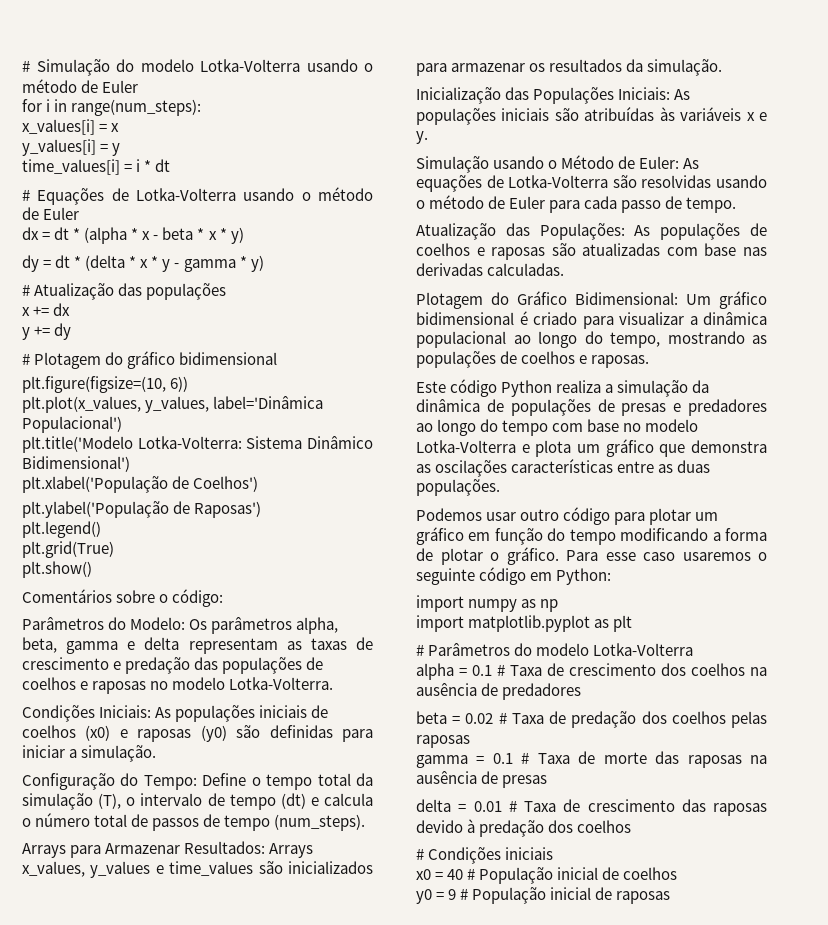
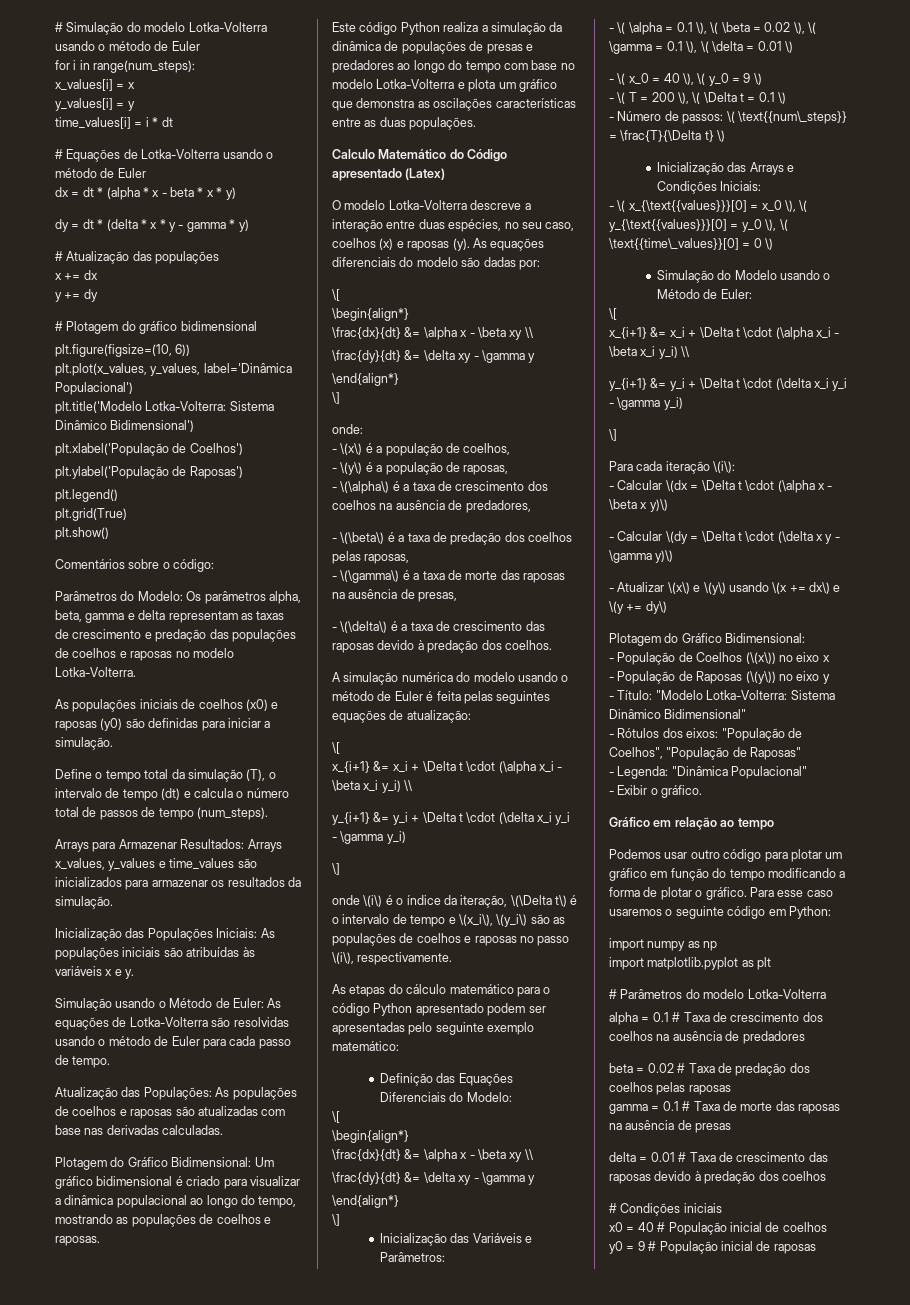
- Condições Iniciais: As populações iniciais de coelhos (x0) e raposas (y0) são definidas para iniciar a simulação.
+ As populações iniciais de coelhos (x0) e raposas (y0) são definidas para iniciar a simulação.
- Configuração do Tempo: Define o tempo total da simulação (T), o intervalo de tempo (dt) e calcula o número total de passos de tempo (num_steps).
+ Define o tempo total da simulação (T), o intervalo de tempo (dt) e calcula o número total de passos de tempo (num_steps).
+ Calculo Matemático do Código apresentado (Latex)
+ O modelo Lotka-Volterra descreve a interação entre duas espécies, no seu caso, coelhos (x) e raposas (y). As equações diferenciais do modelo são dadas por:
+ \[
+ \begin{align*}
+ \frac{dx}{dt} &= \alpha x - \beta xy \\
+ \frac{dy}{dt} &= \delta xy - \gamma y
+ \end{align*}
+ \]
+ onde:
+ - \(x\) é a população de coelhos,
+ - \(y\) é a população de raposas,
+ - \(\alpha\) é a taxa de crescimento dos coelhos na ausência de predadores,
+ - \(\beta\) é a taxa de predação dos coelhos pelas raposas,
+ - \(\gamma\) é a taxa de morte das raposas na ausência de presas,
+ - \(\delta\) é a taxa de crescimento das raposas devido à predação dos coelhos.
+ A simulação numérica do modelo usando o método de Euler é feita pelas seguintes equações de atualização:
+ \[
+ x_{i+1} &= x_i + \Delta t \cdot (\alpha x_i - \beta x_i y_i) \\
+ y_{i+1} &= y_i + \Delta t \cdot (\delta x_i y_i - \gamma y_i)
+ \]
+ onde \(i\) é o índice da iteração, \(\Delta t\) é o intervalo de tempo e \(x_i\), \(y_i\) são as populações de coelhos e raposas no passo \(i\), respectivamente.
+ As etapas do cálculo matemático para o código Python apresentado podem ser apresentadas pelo seguinte exemplo matemático:
+ Definição das Equações Diferenciais do Modelo:
+ \[
+ \begin{align*}
+ \frac{dx}{dt} &= \alpha x - \beta xy \\
+ \frac{dy}{dt} &= \delta xy - \gamma y
+ \end{align*}
+ \]
+ Inicialização das Variáveis e Parâmetros:
+ - \( \alpha = 0.1 \), \( \beta = 0.02 \), \( \gamma = 0.1 \), \( \delta = 0.01 \)
+ - \( x_0 = 40 \), \( y_0 = 9 \)
+ - \( T = 200 \), \( \Delta t = 0.1 \)
+ - Número de passos: \( \text{{num\_steps}} = \frac{T}{\Delta t} \)
+ Inicialização das Arrays e Condições Iniciais:
+ - \( x_{\text{{values}}}[0] = x_0 \), \( y_{\text{{values}}}[0] = y_0 \), \( \text{{time\_values}}[0] = 0 \)
+ Simulação do Modelo usando o Método de Euler:
+ \[
+ x_{i+1} &= x_i + \Delta t \cdot (\alpha x_i - \beta x_i y_i) \\
+ y_{i+1} &= y_i + \Delta t \cdot (\delta x_i y_i - \gamma y_i)
+ \]
+ Para cada iteração \(i\):
+ - Calcular \(dx = \Delta t \cdot (\alpha x - \beta x y)\)
+ - Calcular \(dy = \Delta t \cdot (\delta x y - \gamma y)\)
+ - Atualizar \(x\) e \(y\) usando \(x += dx\) e \(y += dy\)
+ Plotagem do Gráfico Bidimensional:
+ - População de Coelhos (\(x\)) no eixo x
+ - População de Raposas (\(y\)) no eixo y
+ - Título: "Modelo Lotka-Volterra: Sistema Dinâmico Bidimensional"
+ - Rótulos dos eixos: "População de Coelhos", "População de Raposas"
+ - Legenda: "Dinâmica Populacional"
+ - Exibir o gráfico.
+ Gráfico em relação ao tempo

